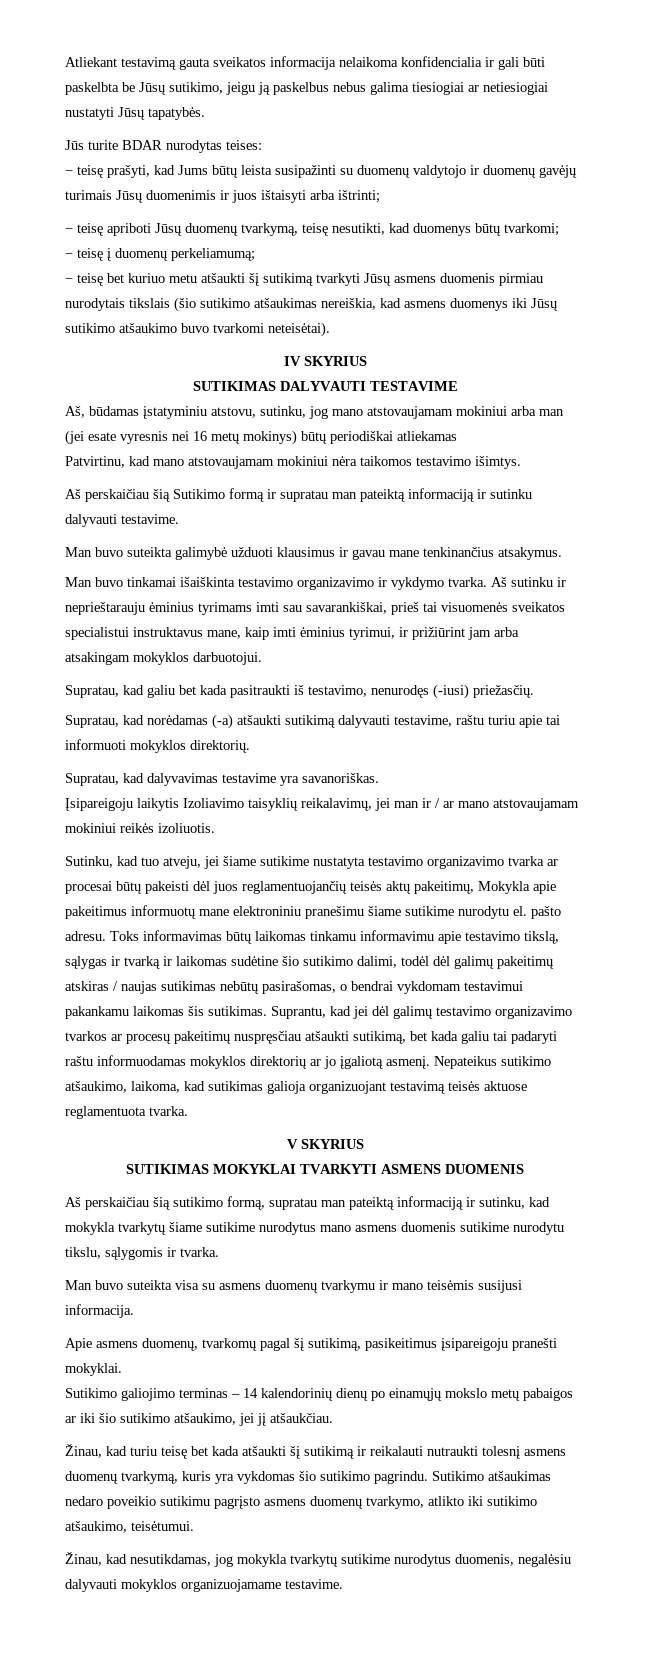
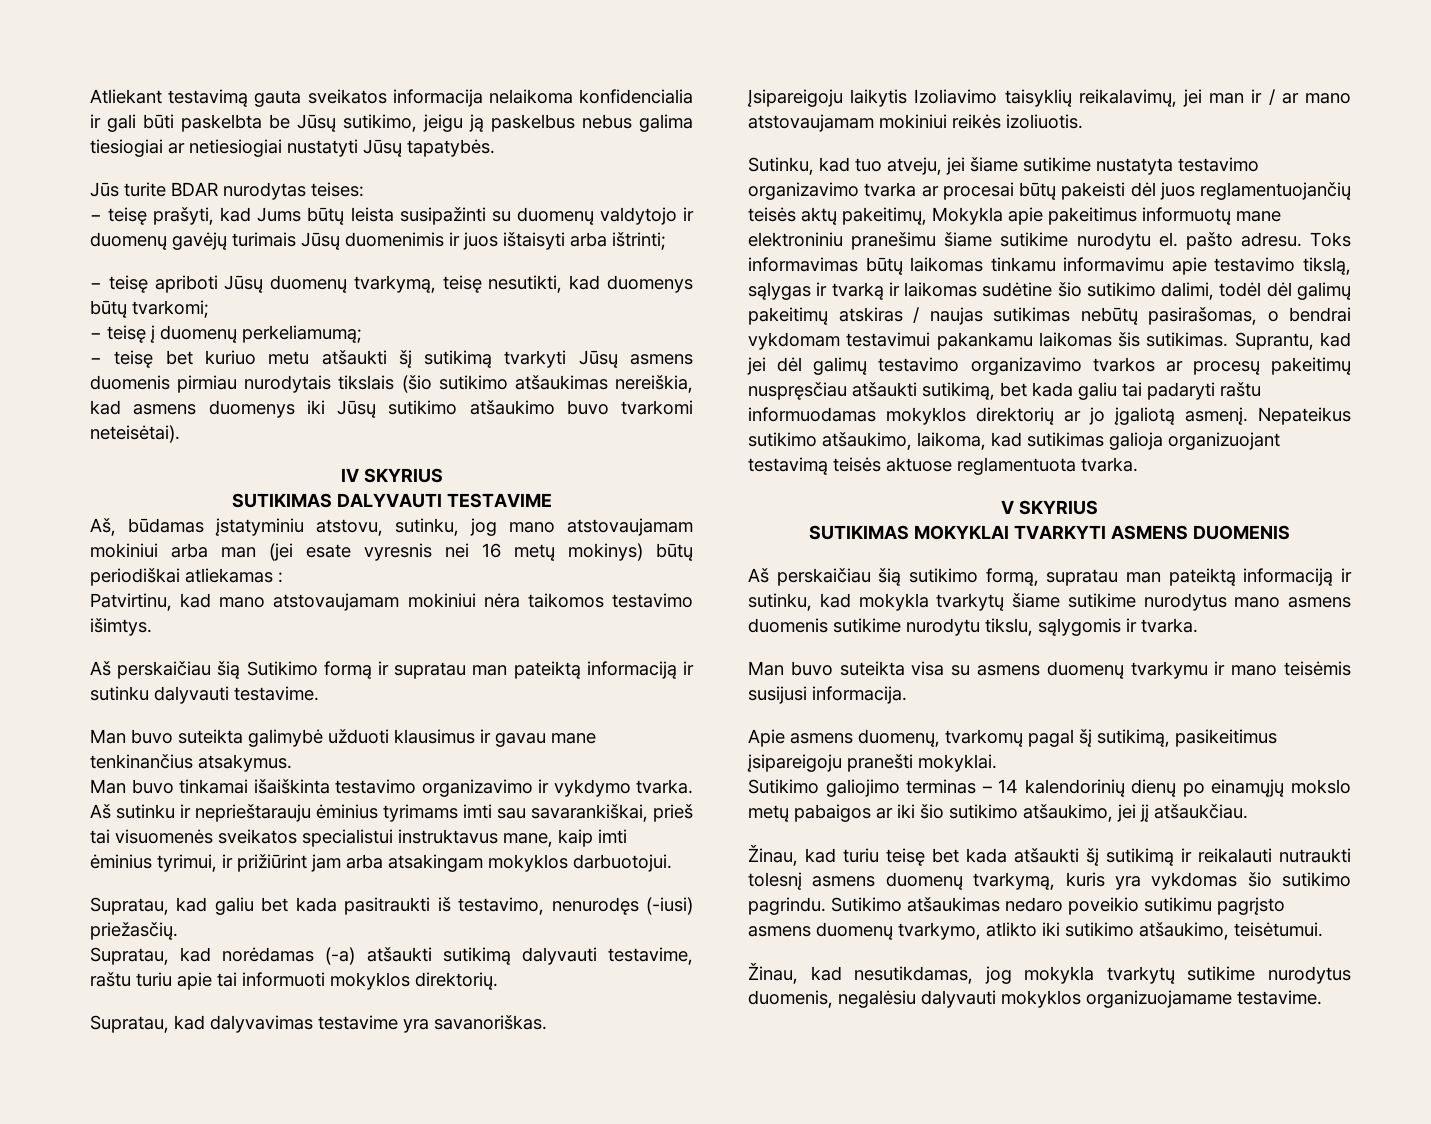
- Aš, būdamas įstatyminiu atstovu, sutinku, jog mano atstovaujamam mokiniui arba man (jei esate vyresnis nei 16 metų mokinys) būtų periodiškai atliekamas
+ Aš, būdamas įstatyminiu atstovu, sutinku, jog mano atstovaujamam mokiniui arba man (jei esate vyresnis nei 16 metų mokinys) būtų periodiškai atliekamas :

